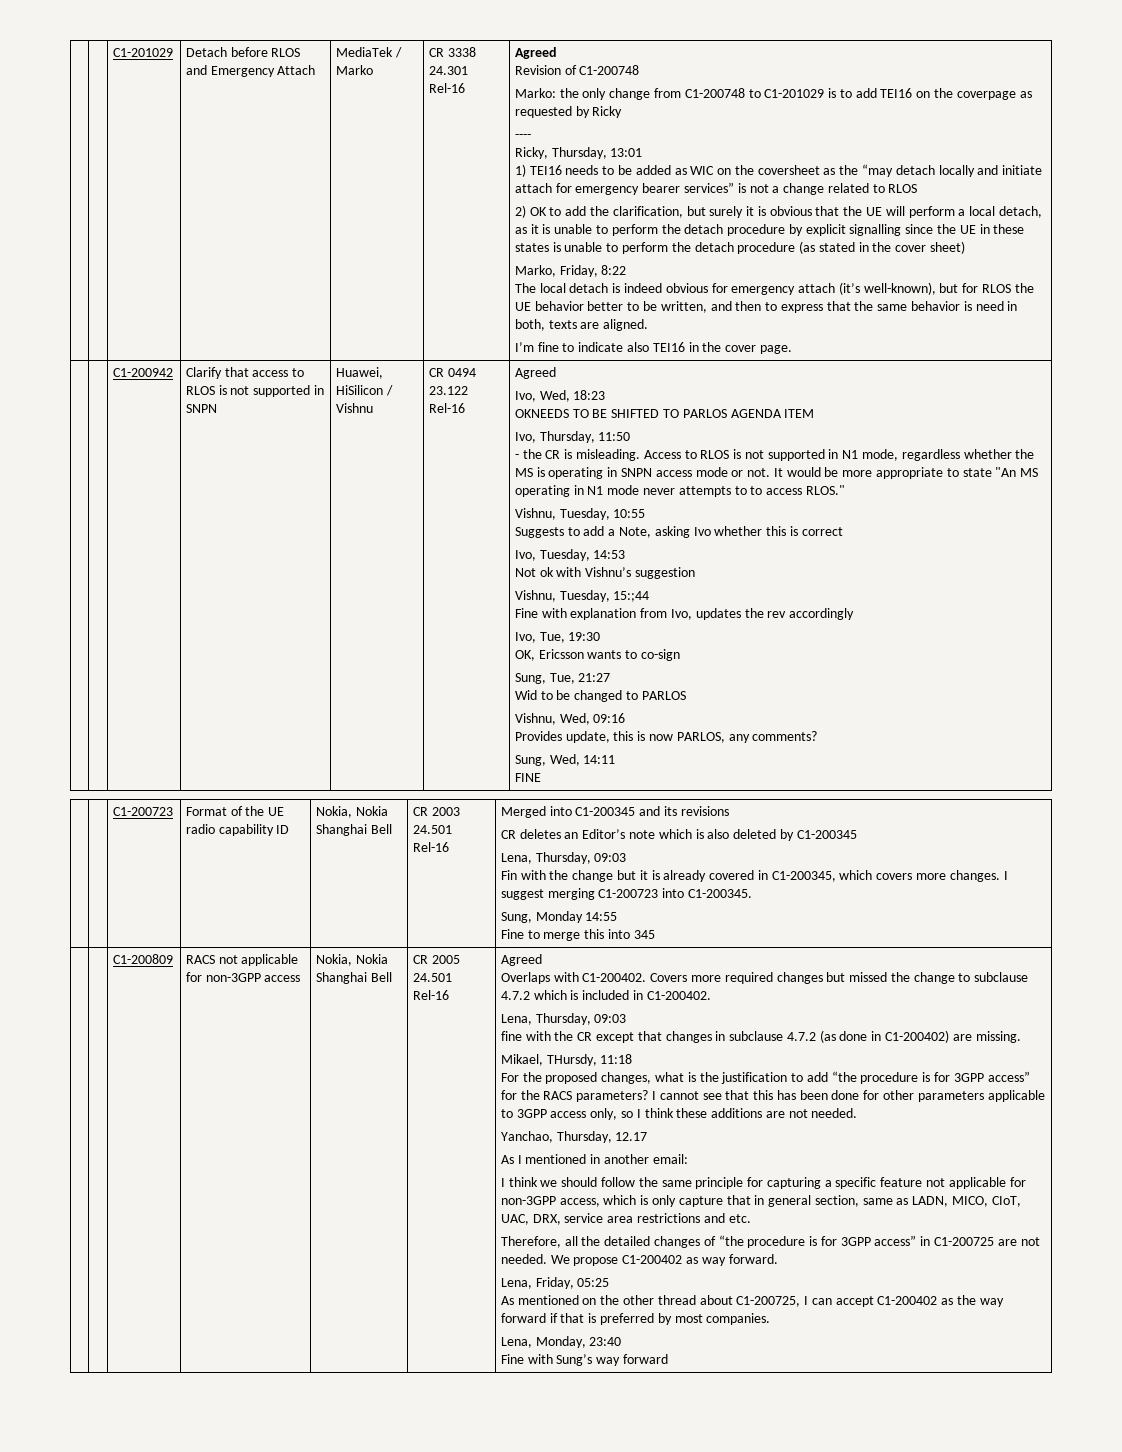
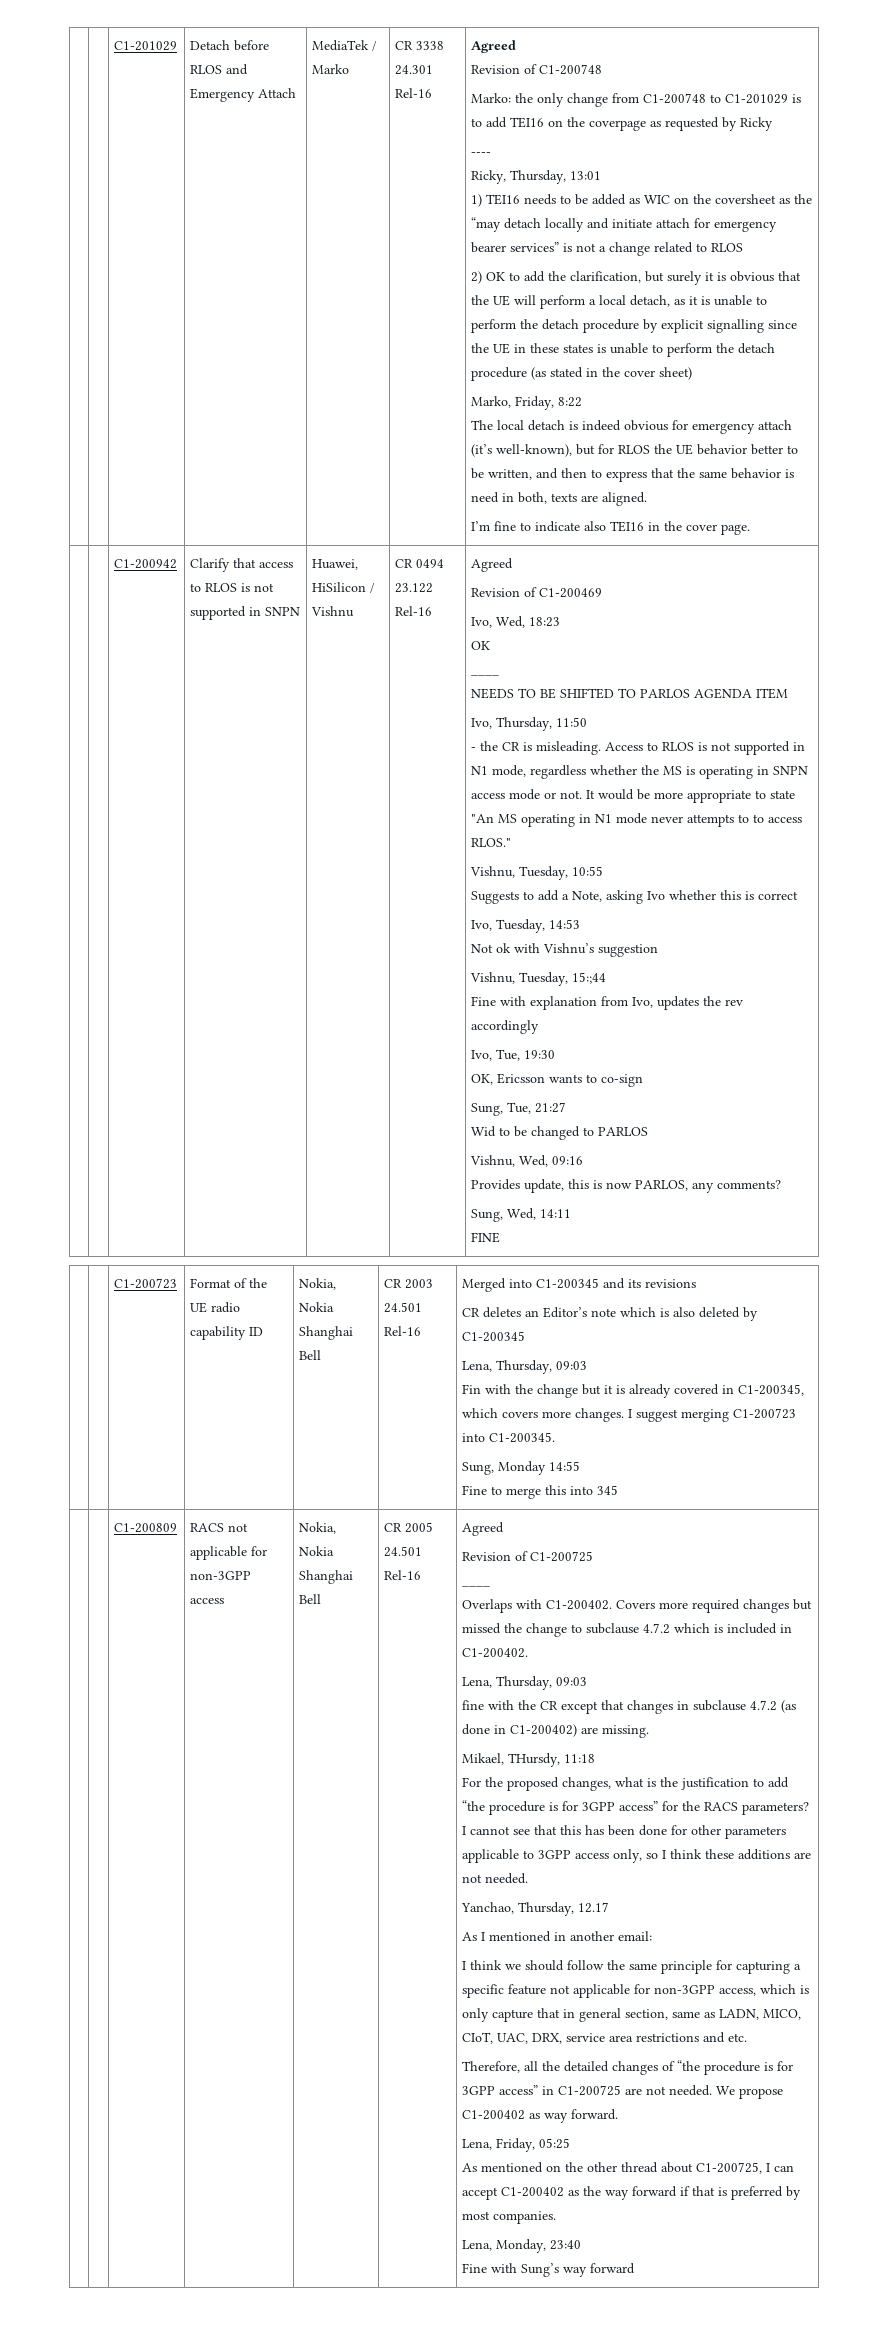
+ Revision of C1-200469
  Ivo, Wed, 18:23
- OKNEEDS TO BE SHIFTED TO PARLOS AGENDA ITEM
+ OK
+ ____
+ NEEDS TO BE SHIFTED TO PARLOS AGENDA ITEM
+ Revision of C1-200725
+ ____

